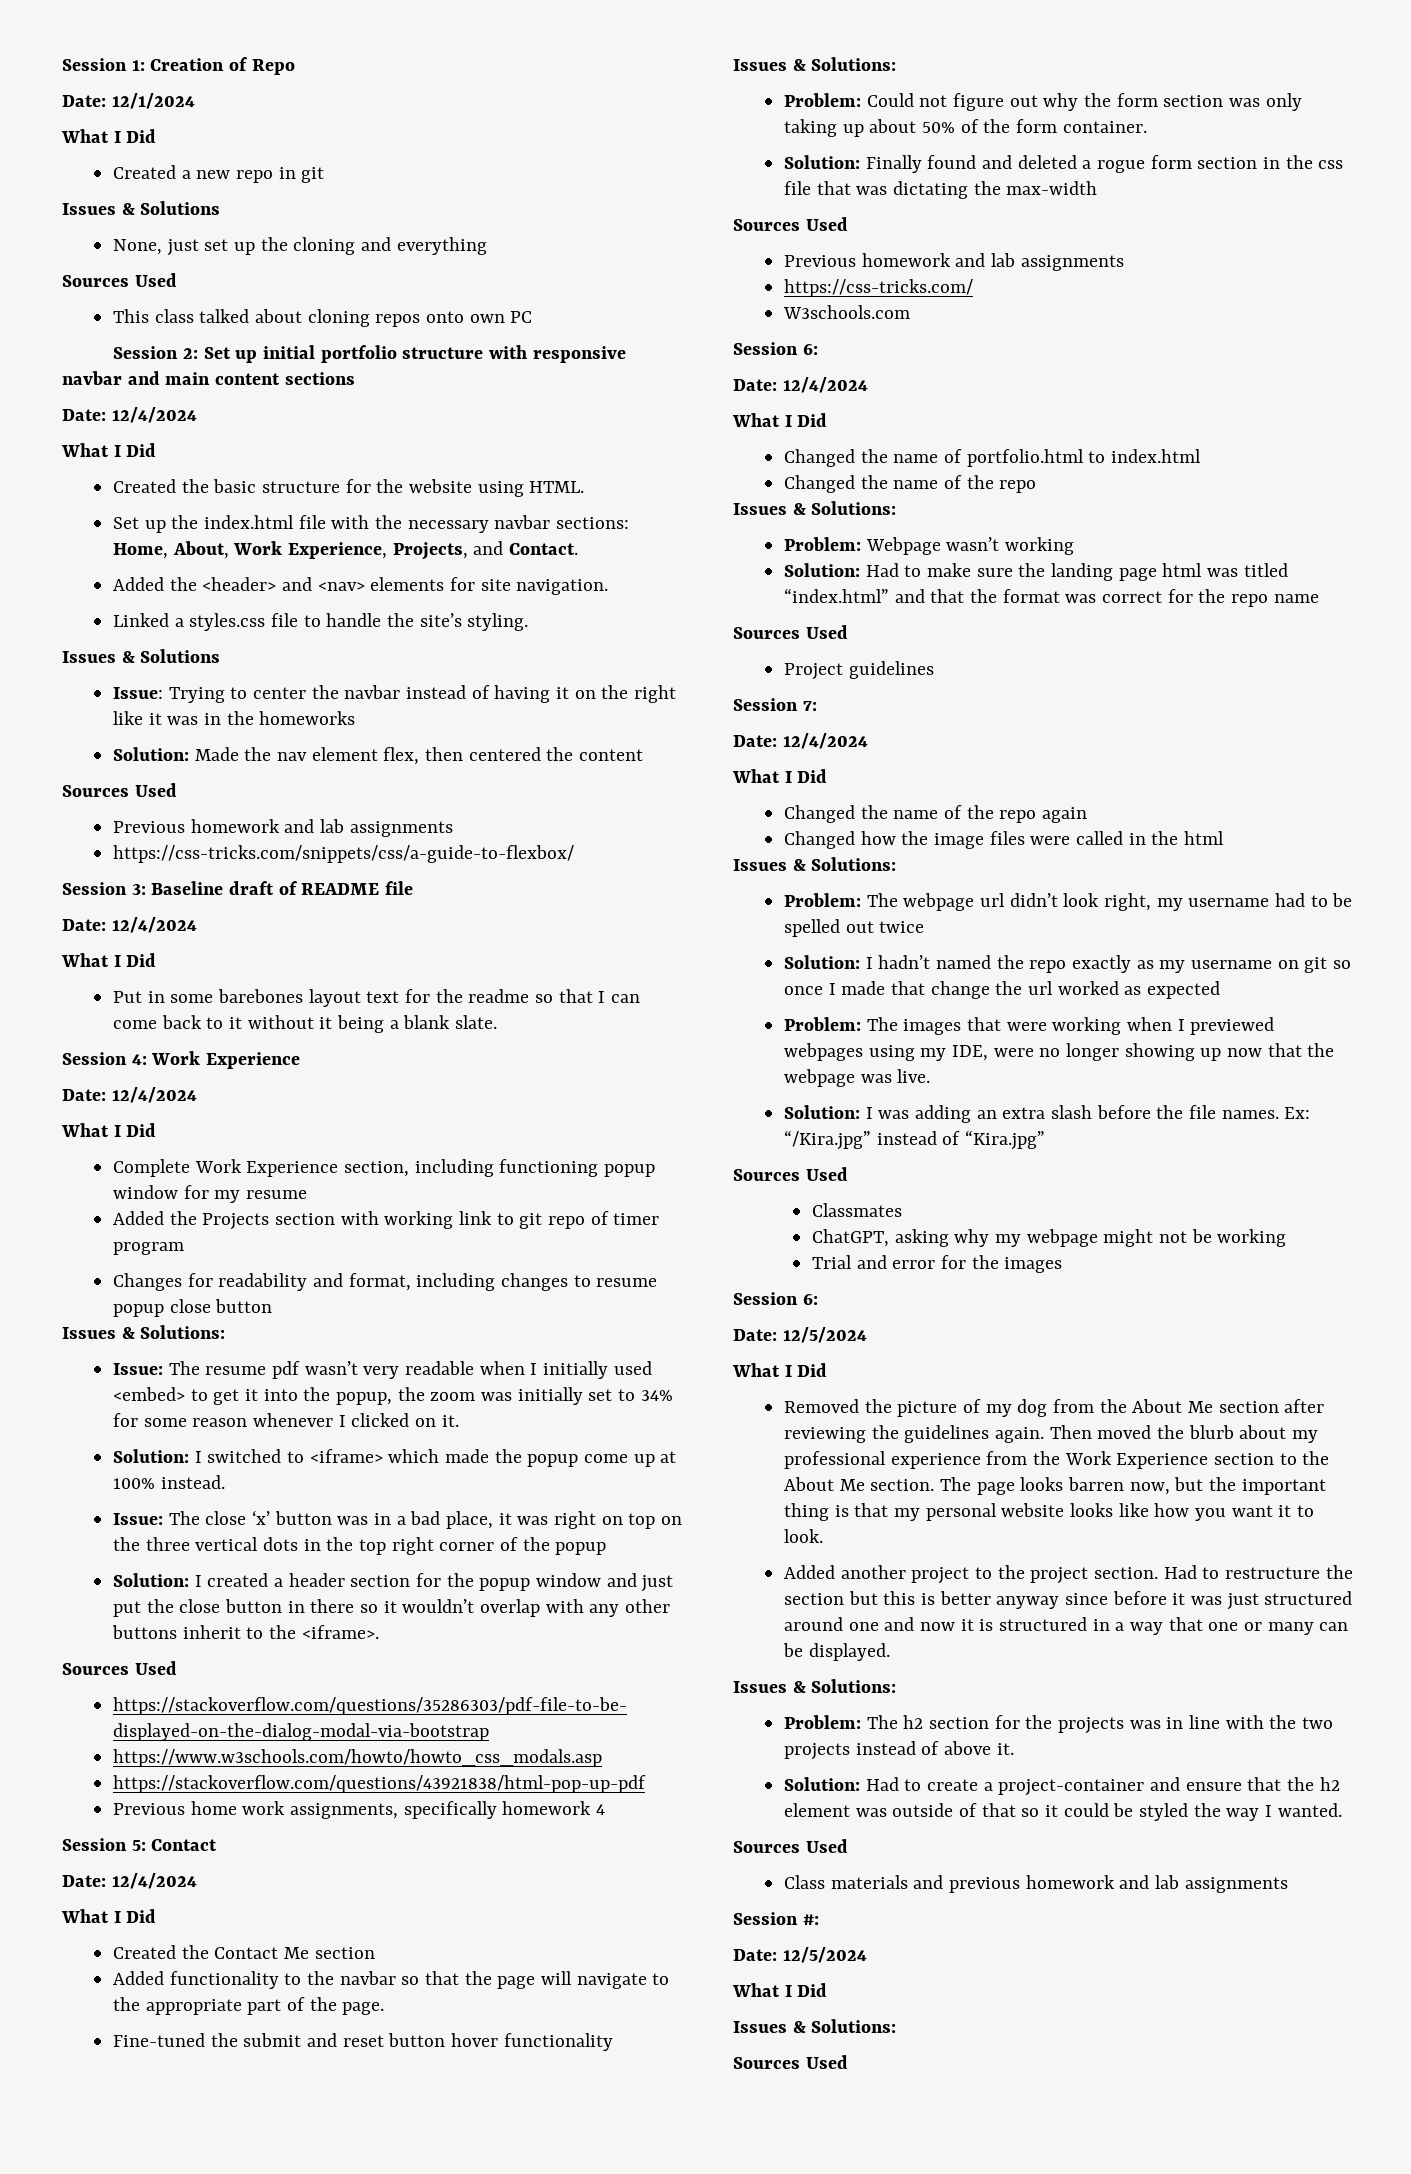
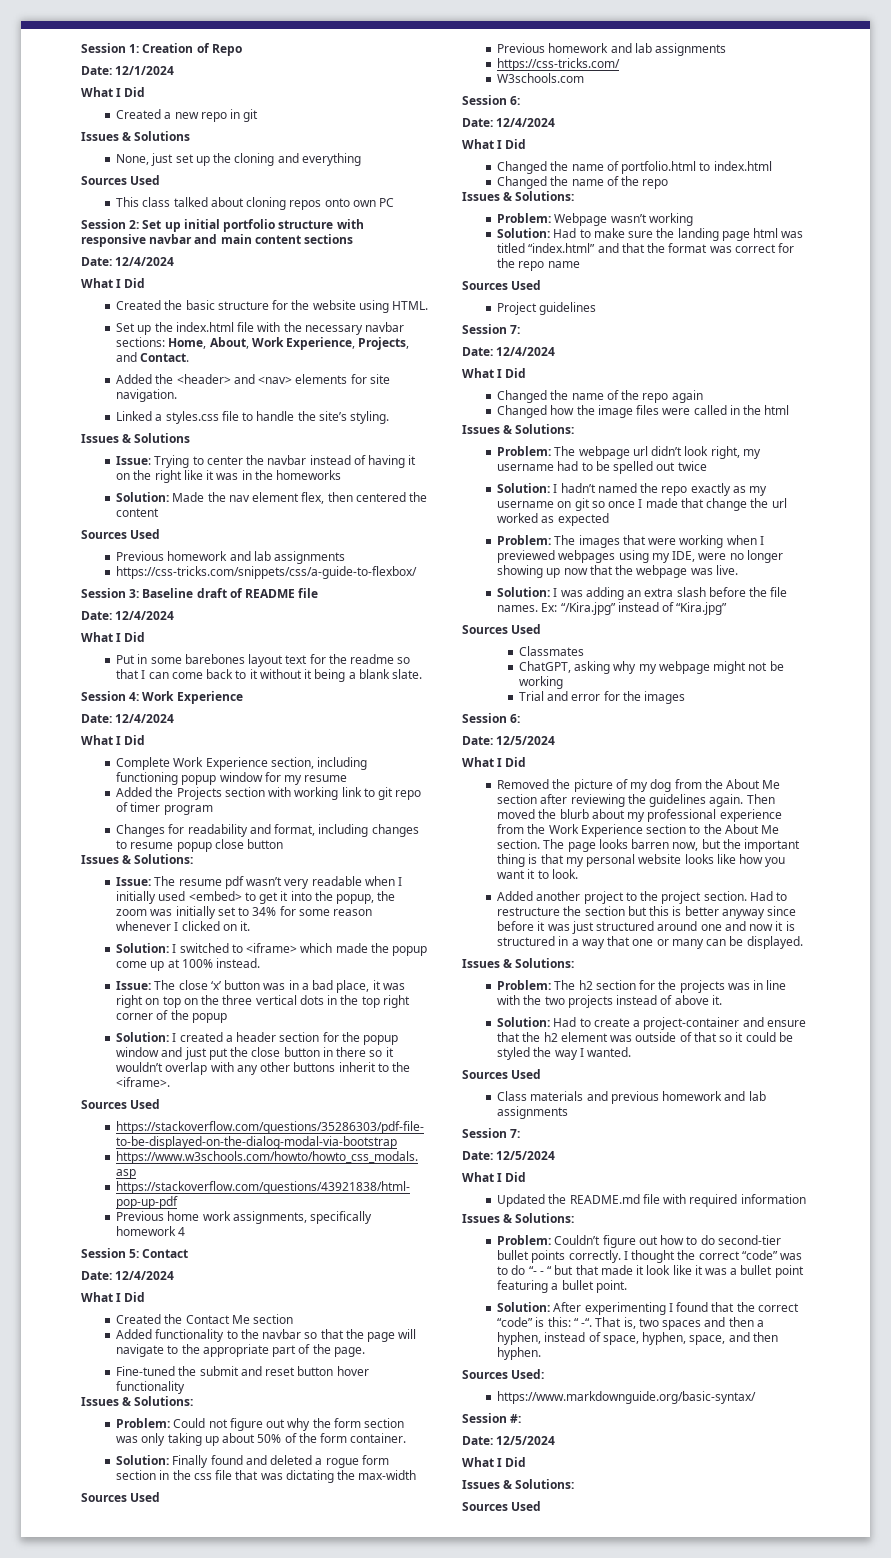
  Class materials and previous homework and lab assignments
+ Session 7:
+ Date: 12/5/2024
+ What I Did
+ Updated the README.md file with required information
+ Issues & Solutions:
+ Problem: Couldn’t figure out how to do second-tier bullet points correctly. I thought the correct “code” was to do “- - “ but that made it look like it was a bullet point featuring a bullet point.
+ Solution: After experimenting I found that the correct “code” is this: “ -“. That is, two spaces and then a hyphen, instead of space, hyphen, space, and then hyphen.
+ Sources Used:
+ https://www.markdownguide.org/basic-syntax/

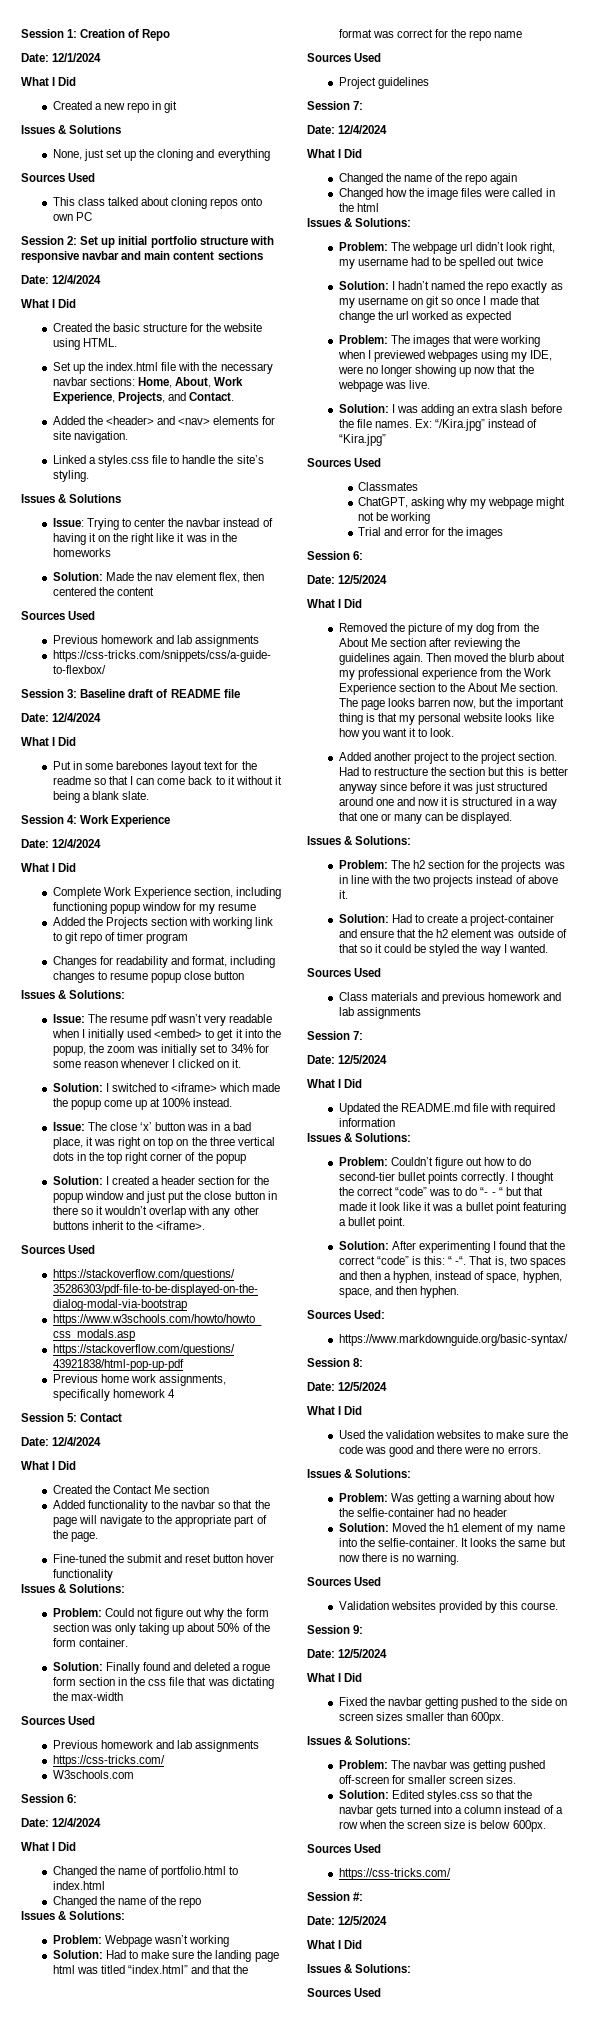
+ Session 8:
+ Date: 12/5/2024
+ What I Did
+ Used the validation websites to make sure the code was good and there were no errors.
+ Issues & Solutions:
+ Problem: Was getting a warning about how the selfie-container had no header
+ Solution: Moved the h1 element of my name into the selfie-container. It looks the same but now there is no warning.
+ Sources Used
+ Validation websites provided by this course.
+ Session 9:
+ Date: 12/5/2024
+ What I Did
+ Fixed the navbar getting pushed to the side on screen sizes smaller than 600px.
+ Issues & Solutions:
+ Problem: The navbar was getting pushed off-screen for smaller screen sizes.
+ Solution: Edited styles.css so that the navbar gets turned into a column instead of a row when the screen size is below 600px.
+ Sources Used
+ https://css-tricks.com/

